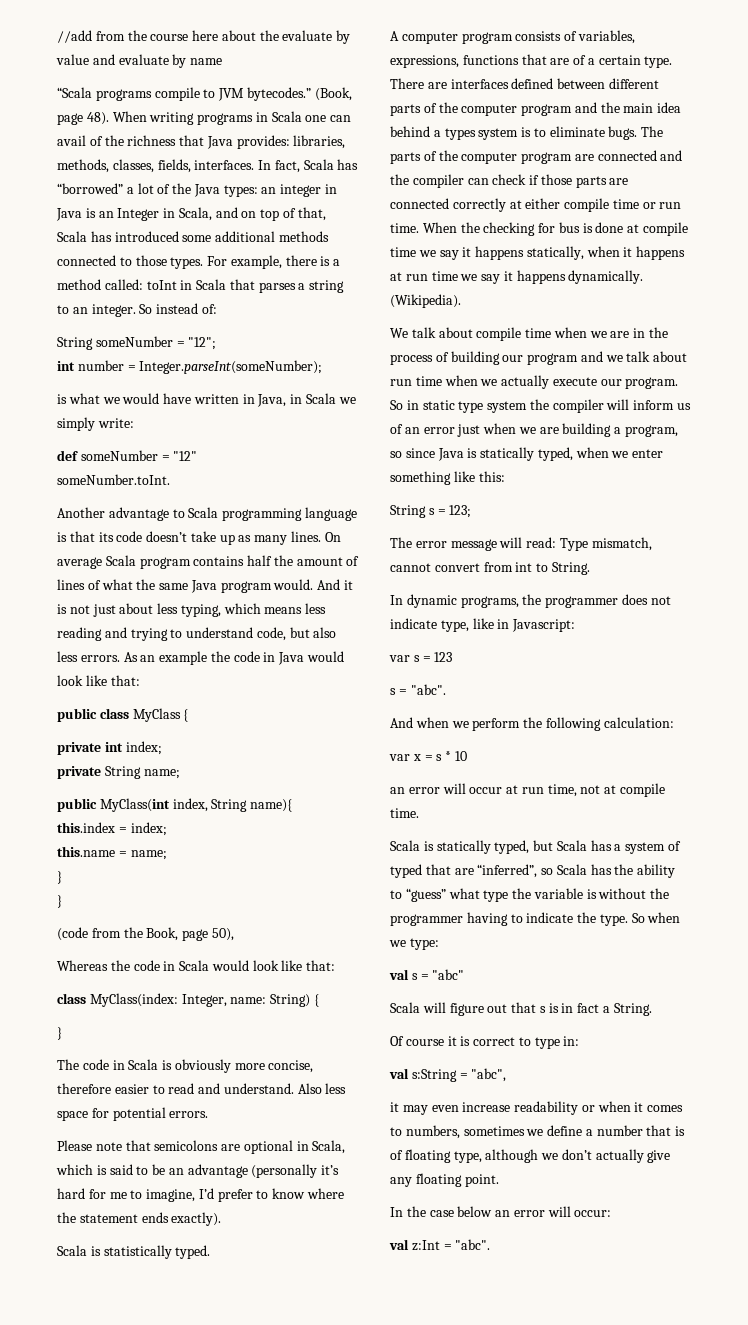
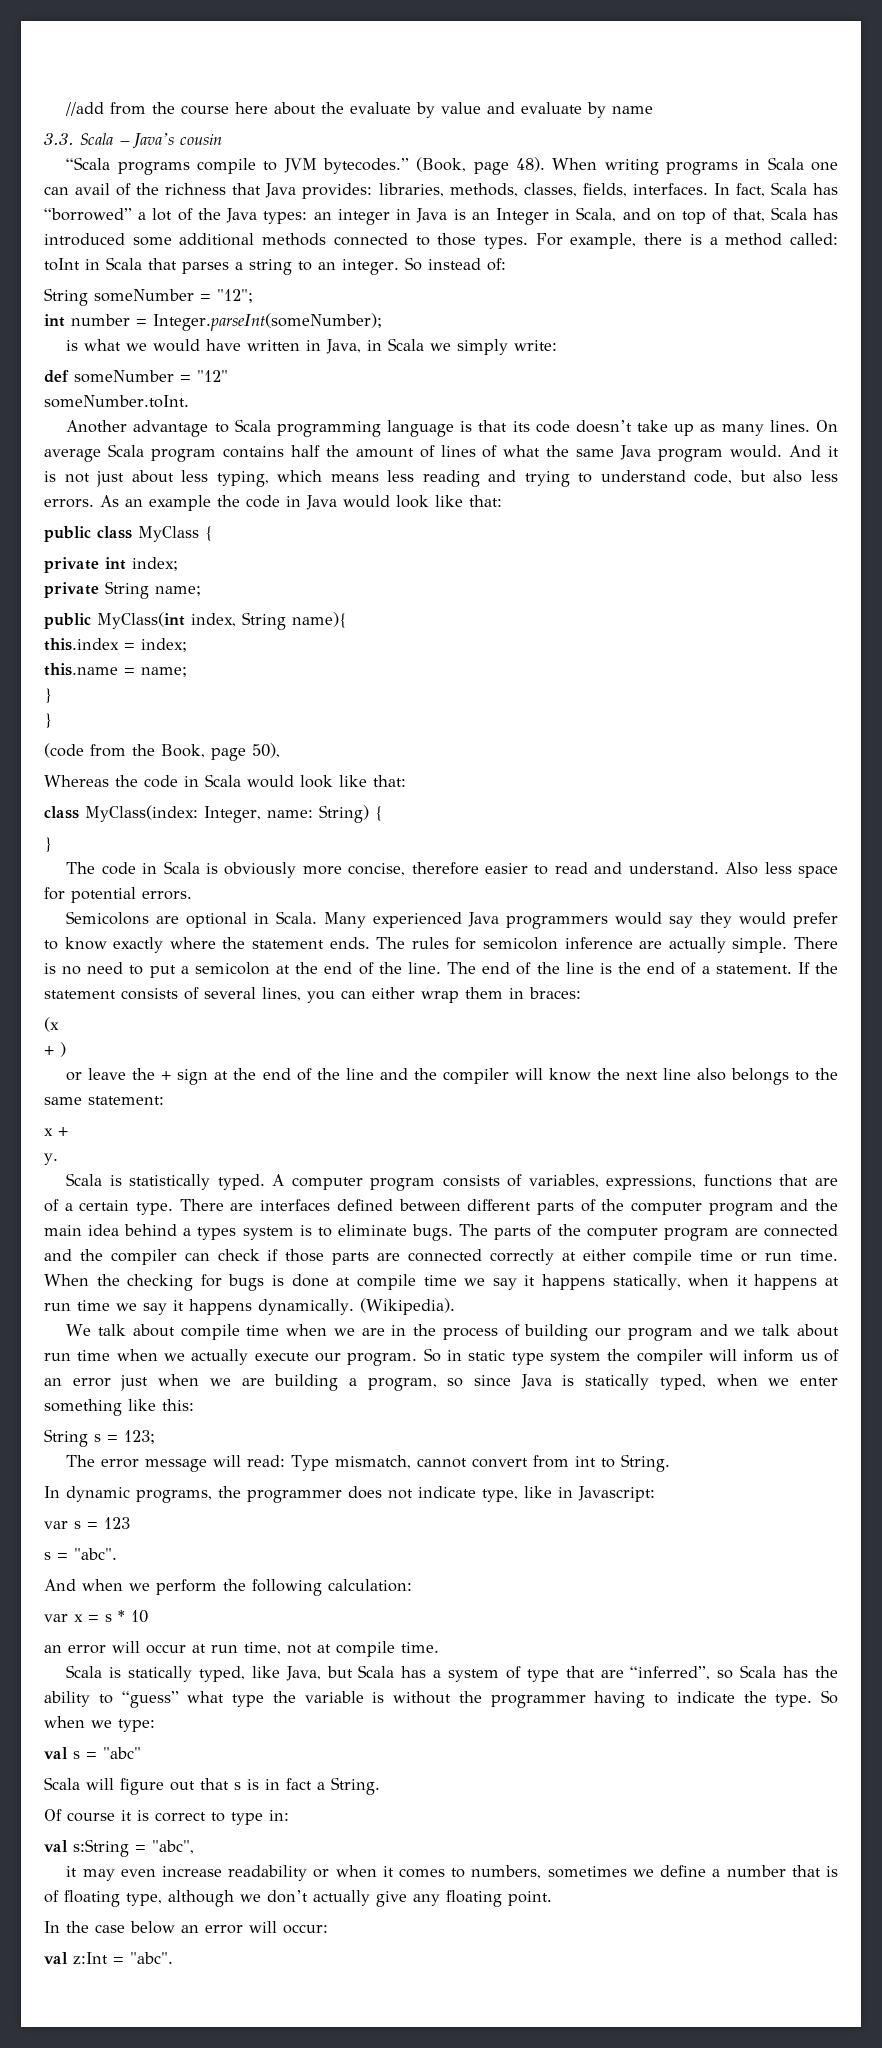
+ 3.3. Scala – Java’s cousin
- Please note that semicolons are optional in Scala, which is said to be an advantage (personally it’s hard for me to imagine, I’d prefer to know where the statement ends exactly).
+ Semicolons are optional in Scala. Many experienced Java programmers would say they would prefer to know exactly where the statement ends. The rules for semicolon inference are actually simple. There is no need to put a semicolon at the end of the line. The end of the line is the end of a statement. If the statement consists of several lines, you can either wrap them in braces:
+ (x
+ + )
+ or leave the + sign at the end of the line and the compiler will know the next line also belongs to the same statement:
+ x +
+ y.
- Scala is statistically typed.
- A computer program consists of variables, expressions, functions that are of a certain type.
+ Scala is statistically typed. A computer program consists of variables, expressions, functions that are of a certain type.
- When the checking for bus is done at compile time we say it happens statically, when it happens at run time we say it happens dynamically.
+ When the checking for bugs is done at compile time we say it happens statically, when it happens at run time we say it happens dynamically.
- Scala is statically typed, but Scala has a system of typed that are “inferred”, so Scala has the ability to “guess” what type the variable is without the programmer having to indicate the type.
+ Scala is statically typed, like Java, but Scala has a system of type that are “inferred”, so Scala has the ability to “guess” what type the variable is without the programmer having to indicate the type.

